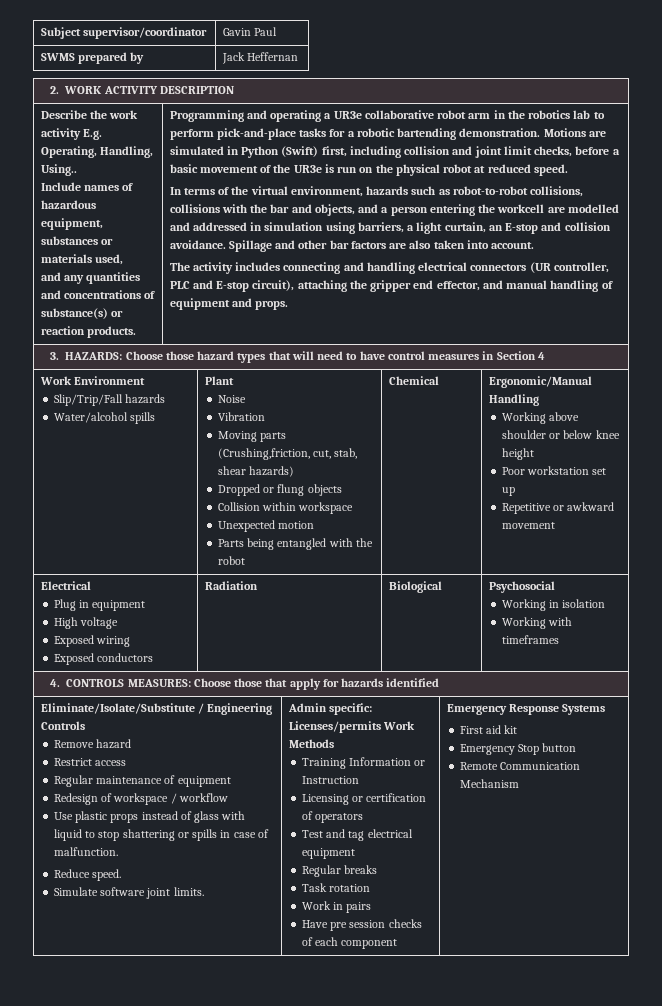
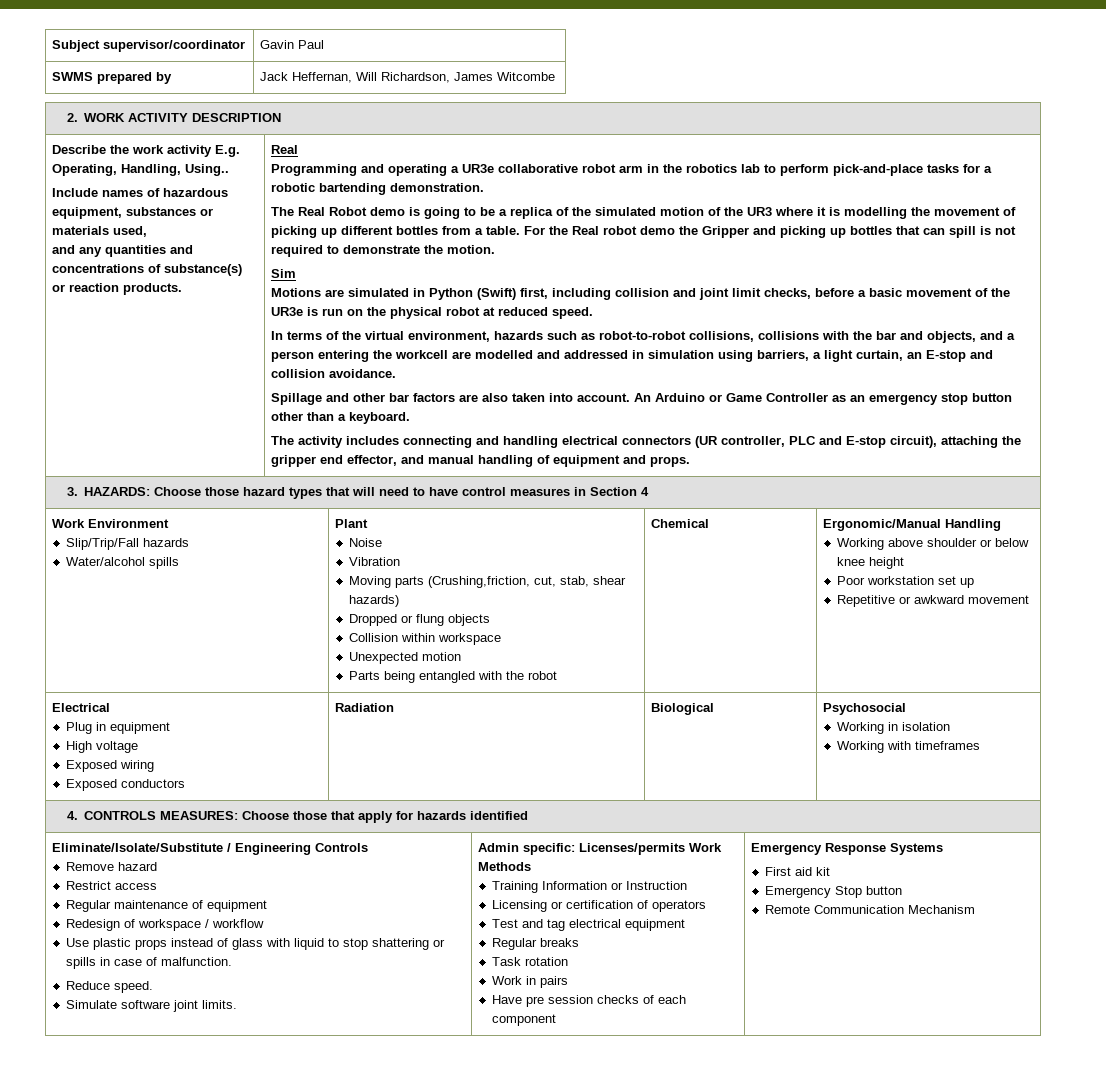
- SWMS prepared by | Jack Heffernan
+ SWMS prepared by | Jack Heffernan, Will Richardson, James Witcombe
- and any quantities and concentrations of substance(s) or reaction products.
+ and any quantities and concentrations of substance(s) or reaction products. | Real
- Programming and operating a UR3e collaborative robot arm in the robotics lab to perform pick-and-place tasks for a robotic bartending demonstration. Motions are simulated in Python (Swift) first, including collision and joint limit checks, before a basic movement of the UR3e is run on the physical robot at reduced speed.
+ Programming and operating a UR3e collaborative robot arm in the robotics lab to perform pick-and-place tasks for a robotic bartending demonstration.
+ The Real Robot demo is going to be a replica of the simulated motion of the UR3 where it is modelling the movement of picking up different bottles from a table. For the Real robot demo the Gripper and picking up bottles that can spill is not required to demonstrate the motion.
+ Sim
+ Motions are simulated in Python (Swift) first, including collision and joint limit checks, before a basic movement of the UR3e is run on the physical robot at reduced speed.
- In terms of the virtual environment, hazards such as robot-to-robot collisions, collisions with the bar and objects, and a person entering the workcell are modelled and addressed in simulation using barriers, a light curtain, an E-stop and collision avoidance. Spillage and other bar factors are also taken into account.
+ In terms of the virtual environment, hazards such as robot-to-robot collisions, collisions with the bar and objects, and a person entering the workcell are modelled and addressed in simulation using barriers, a light curtain, an E-stop and collision avoidance.
+ Spillage and other bar factors are also taken into account. An Arduino or Game Controller as an emergency stop button other than a keyboard.

